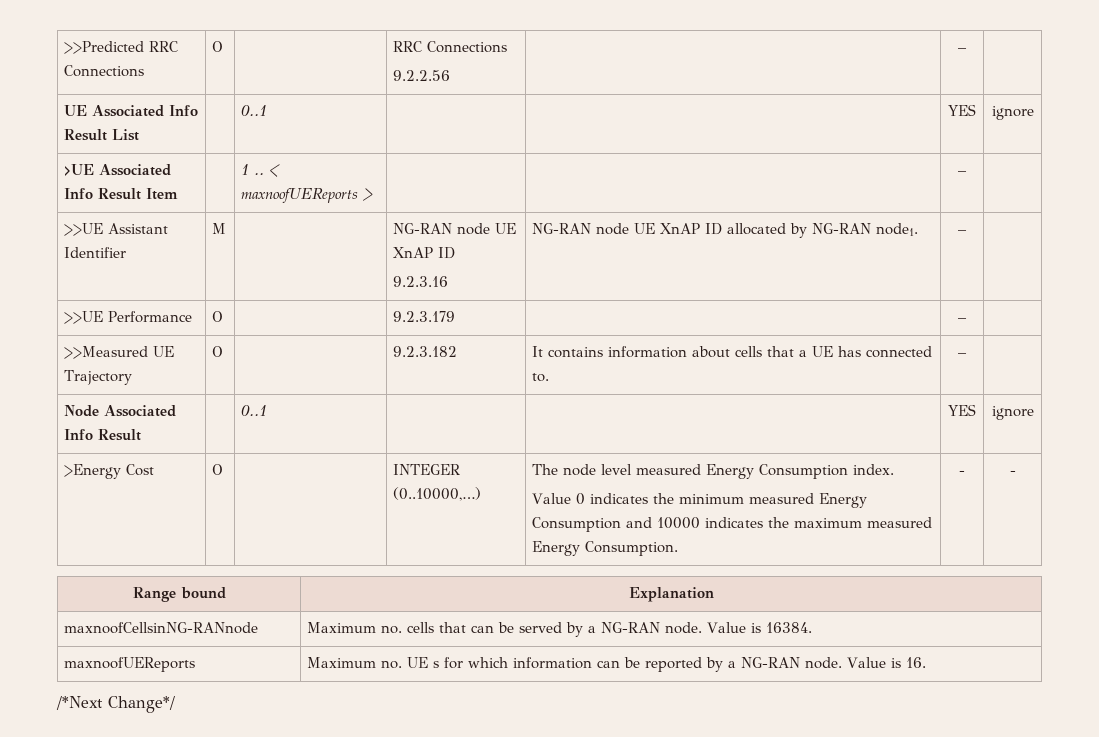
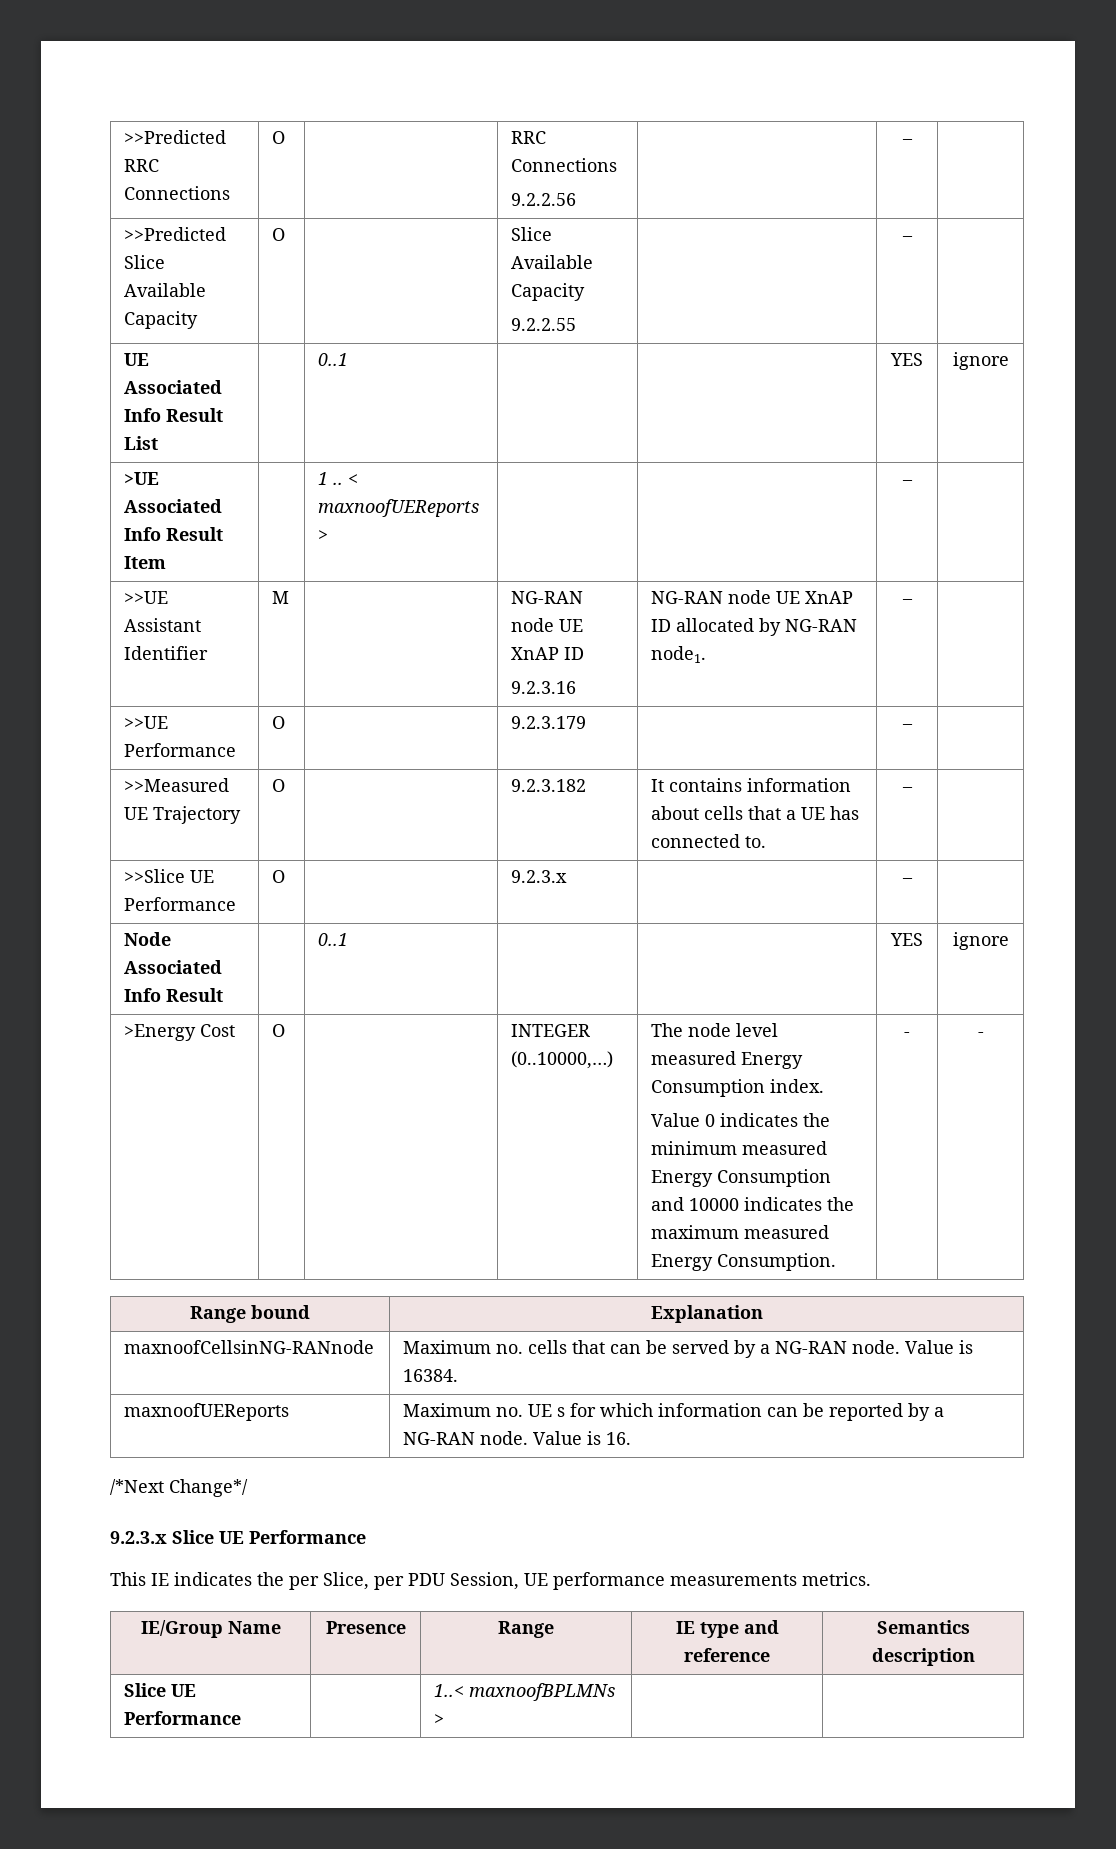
+ >>Predicted Slice Available Capacity | O | | Slice Available Capacity
+ 9.2.2.55 | | – |
+ >>Slice UE Performance | O | | 9.2.3.x | | – |
+ 9.2.3.x Slice UE Performance
+ This IE indicates the per Slice, per PDU Session, UE performance measurements metrics.
+ IE/Group Name | Presence | Range | IE type and reference | Semantics description
+ Slice UE Performance | | 1..< maxnoofBPLMNs > | |

